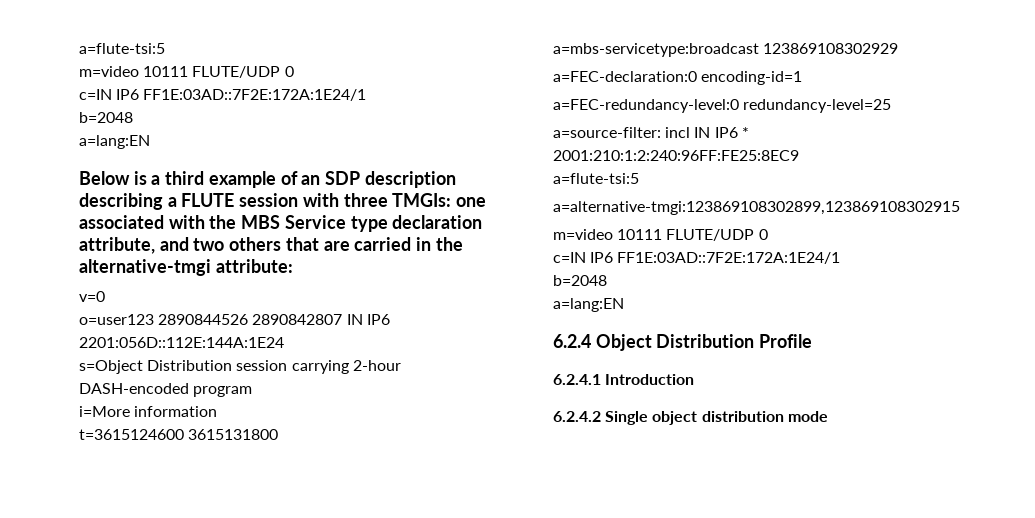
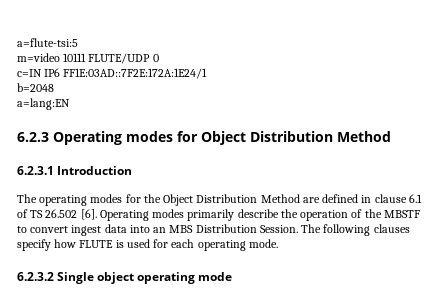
- Below is a third example of an SDP description describing a FLUTE session with three TMGIs: one associated with the MBS Service type declaration attribute, and two others that are carried in the alternative-tmgi attribute:
- v=0
- o=user123 2890844526 2890842807 IN IP6 2201:056D::112E:144A:1E24
- s=Object Distribution session carrying 2-hour DASH-encoded program
- i=More information
- t=3615124600 3615131800
- a=mbs-servicetype:broadcast 123869108302929
- a=FEC-declaration:0 encoding-id=1
- a=FEC-redundancy-level:0 redundancy-level=25
- a=source-filter: incl IN IP6 * 2001:210:1:2:240:96FF:FE25:8EC9
- a=flute-tsi:5
- a=alternative-tmgi:123869108302899,123869108302915
- m=video 10111 FLUTE/UDP 0
- c=IN IP6 FF1E:03AD::7F2E:172A:1E24/1
- b=2048
- a=lang:EN
- 6.2.4 Object Distribution Profile
- 6.2.4.1 Introduction
- 6.2.4.2 Single object distribution mode
+ 6.2.3 Operating modes for Object Distribution Method
+ 6.2.3.1 Introduction
+ The operating modes for the Object Distribution Method are defined in clause 6.1 of TS 26.502 [6]. Operating modes primarily describe the operation of the MBSTF to convert ingest data into an MBS Distribution Session. The following clauses specify how FLUTE is used for each operating mode.
+ 6.2.3.2 Single object operating mode

